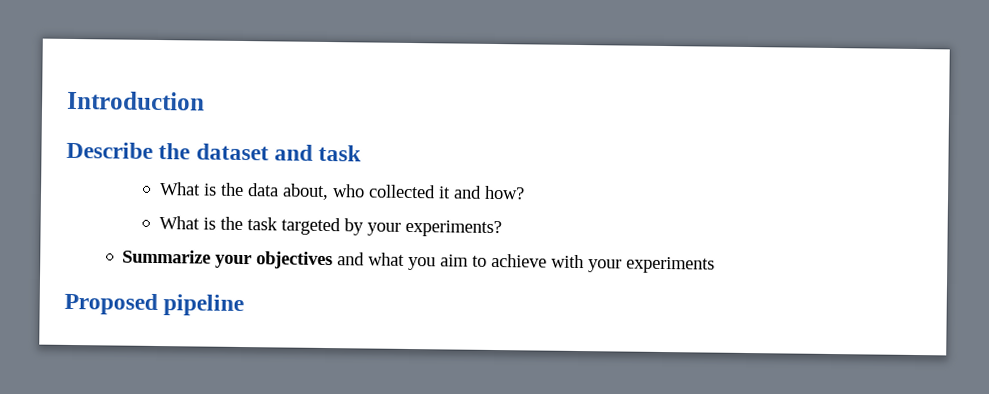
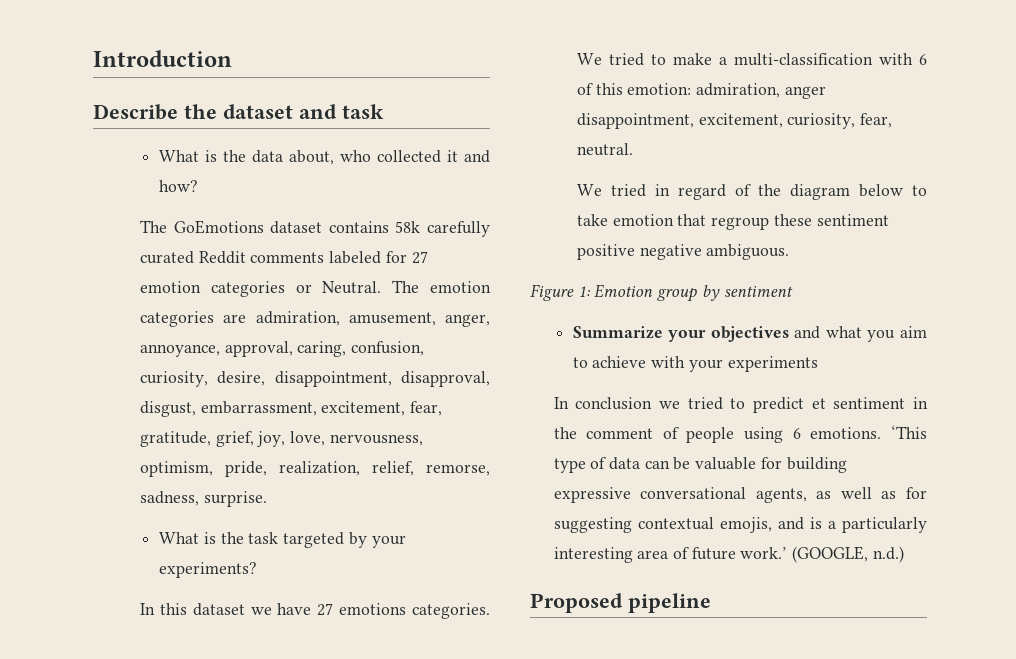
+ The GoEmotions dataset contains 58k carefully curated Reddit comments labeled for 27 emotion categories or Neutral. The emotion categories are admiration, amusement, anger, annoyance, approval, caring, confusion, curiosity, desire, disappointment, disapproval, disgust, embarrassment, excitement, fear, gratitude, grief, joy, love, nervousness, optimism, pride, realization, relief, remorse, sadness, surprise.
+ In this dataset we have 27 emotions categories. We tried to make a multi-classification with 6 of this emotion: admiration, anger disappointment, excitement, curiosity, fear, neutral.
+ We tried in regard of the diagram below to take emotion that regroup these sentiment positive negative ambiguous.
+ Figure 1: Emotion group by sentiment
+ In conclusion we tried to predict et sentiment in the comment of people using 6 emotions. ‘This type of data can be valuable for building expressive conversational agents, as well as for suggesting contextual emojis, and is a particularly interesting area of future work.’ (GOOGLE, n.d.)

